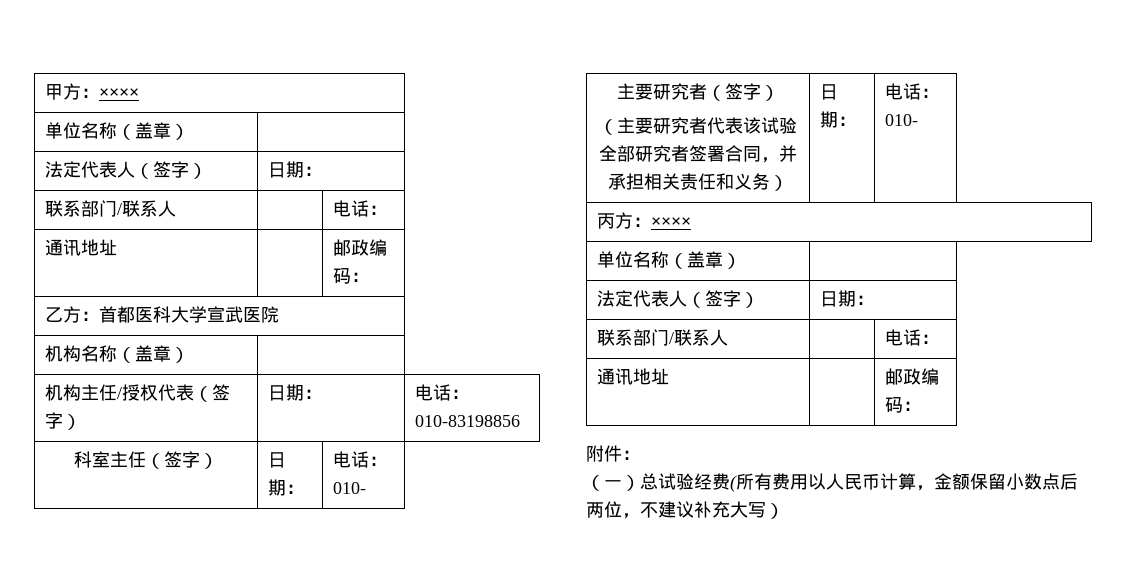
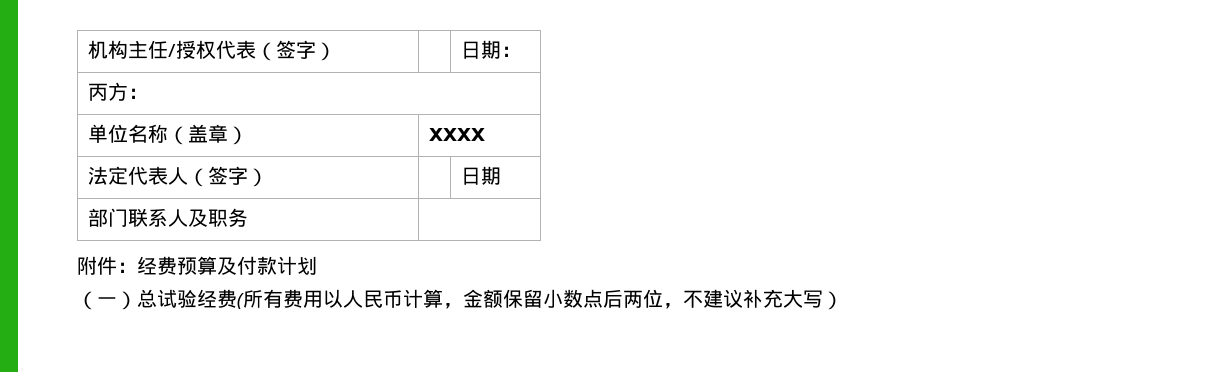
- 甲方：××××
- 单位名称（盖章） |
- 法定代表人（签字） | 日期：
- 联系部门/联系人 | | 电话：
- 通讯地址 | | 邮政编码：
- 乙方：首都医科大学宣武医院
- 机构名称（盖章） |
- 机构主任/授权代表（签字） | 日期： | 电话：010-83198856
- 科室主任（签字） | 日期： | 电话：010-
- 主要研究者（签字）
- （主要研究者代表该试验全部研究者签署合同，并承担相关责任和义务） | 日期： | 电话：010-
+ 机构主任/授权代表（签字） | | 日期：
- 丙方：××××
- 单位名称（盖章） |
- 法定代表人（签字） | 日期：
- 联系部门/联系人 | | 电话：
- 通讯地址 | | 邮政编码：
- 附件：
+ 丙方：
+ 单位名称（盖章） | XXXX
+ 法定代表人（签字） | | 日期
+ 部门联系人及职务 |
+ 附件：经费预算及付款计划

